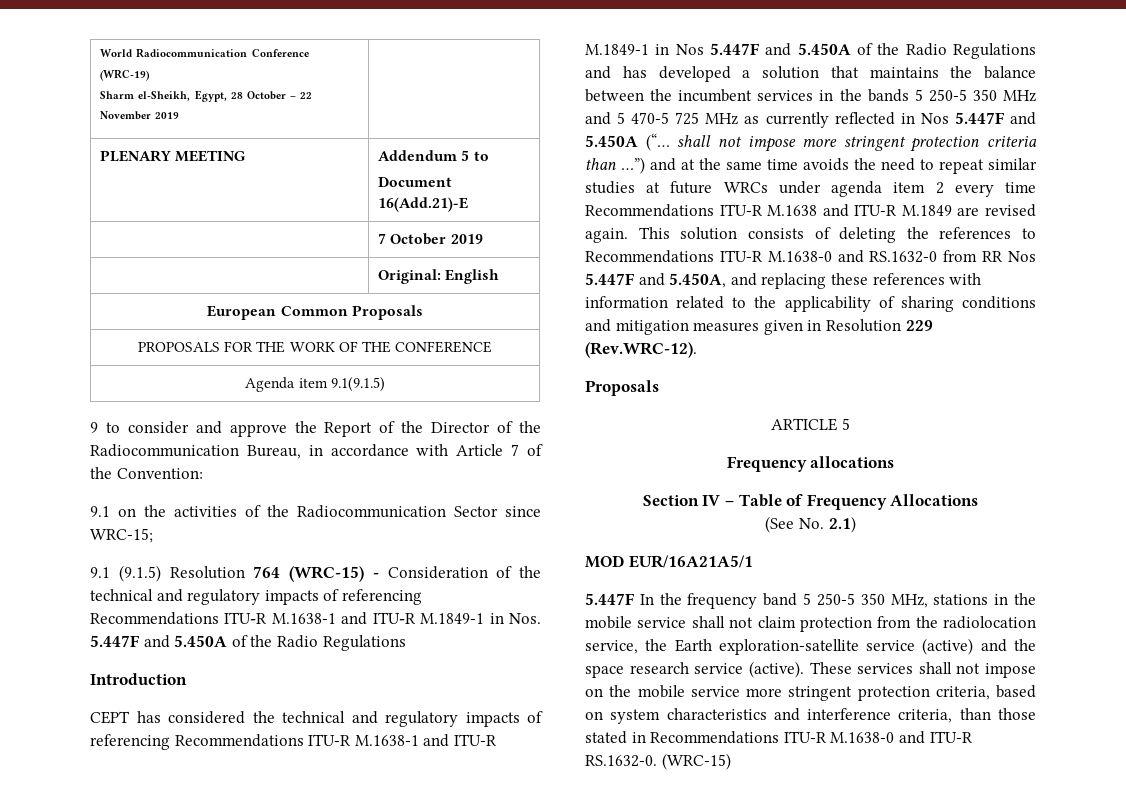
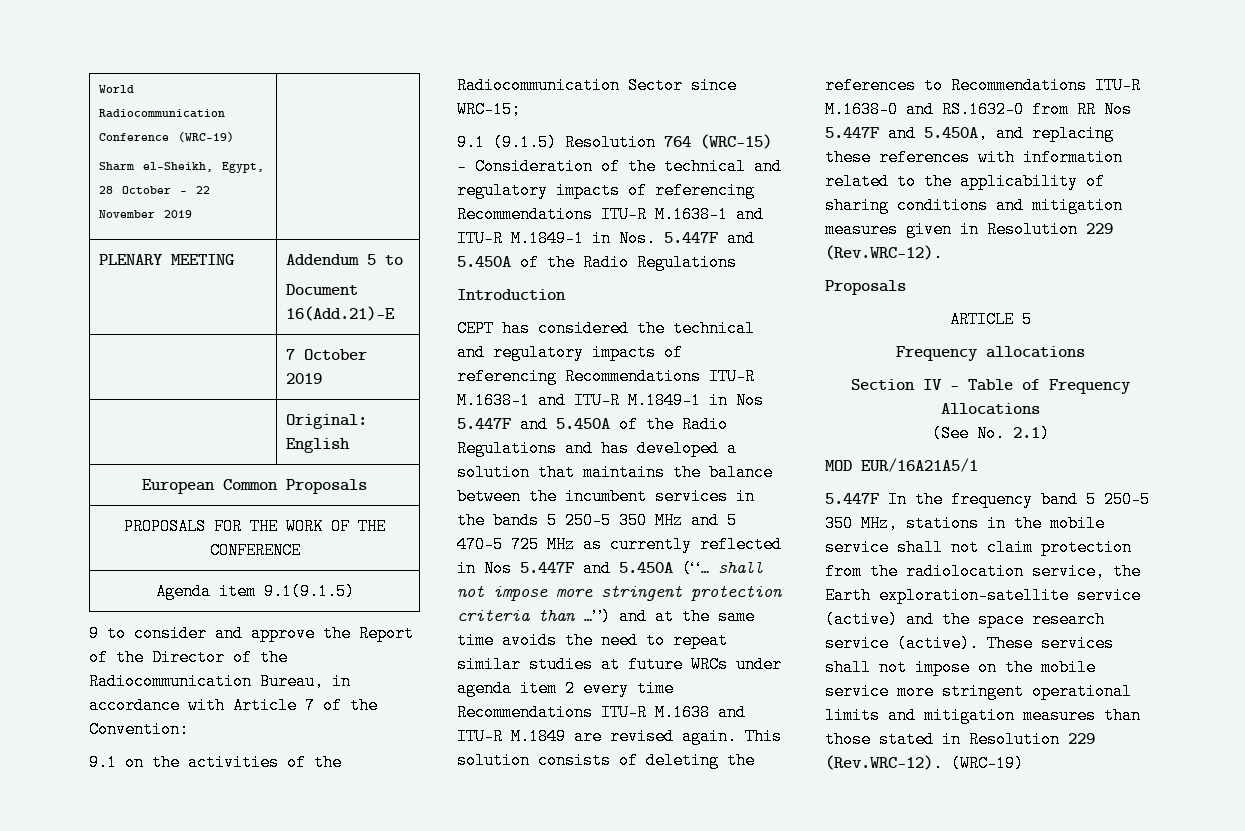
- These services shall not impose on the mobile service more stringent protection criteria, based on system characteristics and interference criteria, than those stated in Recommendations ITU-R M.1638-0 and ITU-R RS.1632-0. (WRC-15)
+ These services shall not impose on the mobile service more stringent operational limits and mitigation measures than those stated in Resolution 229 (Rev.WRC-12). (WRC-19)

